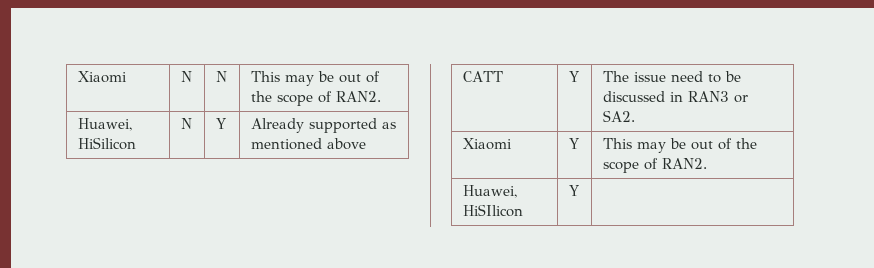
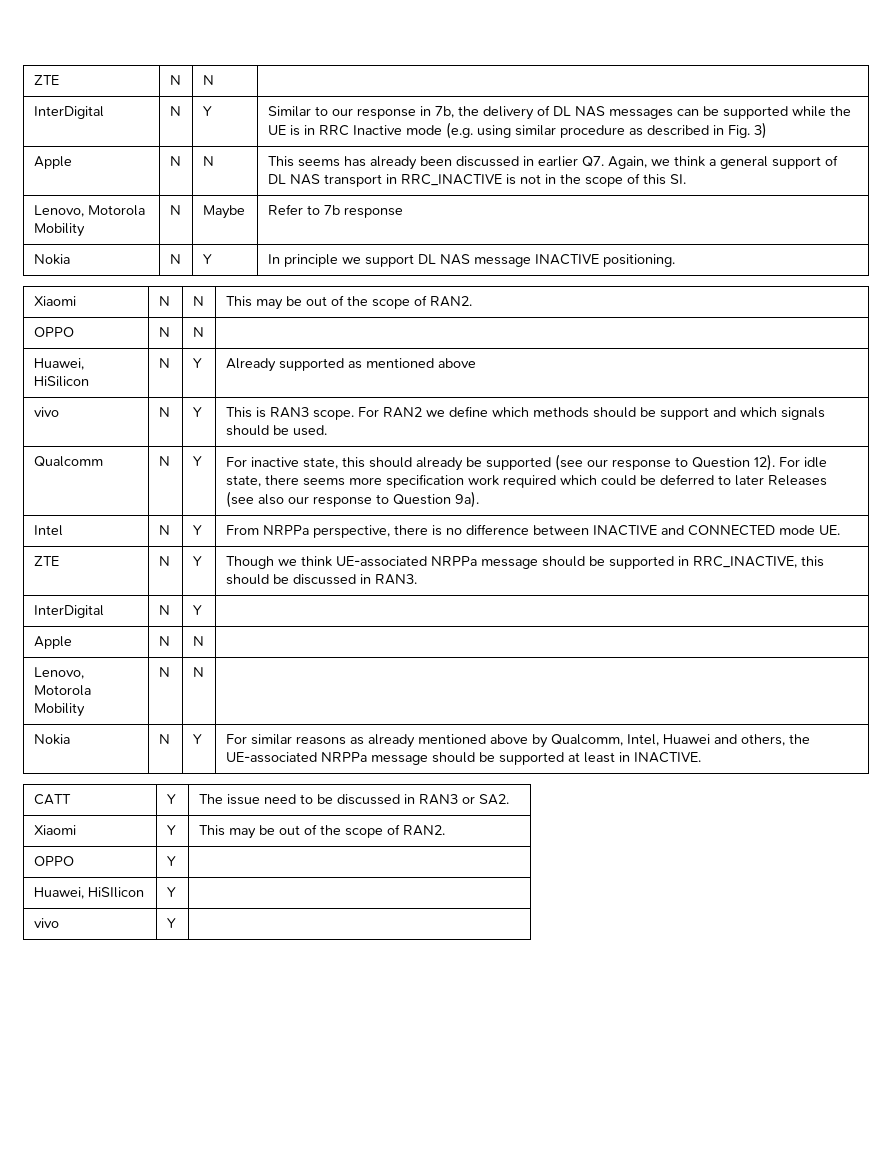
+ ZTE | N | N |
+ InterDigital | N | Y | Similar to our response in 7b, the delivery of DL NAS messages can be supported while the UE is in RRC Inactive mode (e.g. using similar procedure as described in Fig. 3)
+ Apple | N | N | This seems has already been discussed in earlier Q7. Again, we think a general support of DL NAS transport in RRC_INACTIVE is not in the scope of this SI.
+ Lenovo, Motorola Mobility | N | Maybe | Refer to 7b response
+ Nokia | N | Y | In principle we support DL NAS message INACTIVE positioning.
+ OPPO | N | N |
+ vivo | N | Y | This is RAN3 scope. For RAN2 we define which methods should be support and which signals should be used.
+ Qualcomm | N | Y | For inactive state, this should already be supported (see our response to Question 12). For idle state, there seems more specification work required which could be deferred to later Releases (see also our response to Question 9a).
+ Intel | N | Y | From NRPPa perspective, there is no difference between INACTIVE and CONNECTED mode UE.
+ ZTE | N | Y | Though we think UE-associated NRPPa message should be supported in RRC_INACTIVE, this should be discussed in RAN3.
+ InterDigital | N | Y |
+ Apple | N | N |
+ Lenovo, Motorola Mobility | N | N |
+ Nokia | N | Y | For similar reasons as already mentioned above by Qualcomm, Intel, Huawei and others, the UE-associated NRPPa message should be supported at least in INACTIVE.
+ OPPO | Y |
+ vivo | Y |

